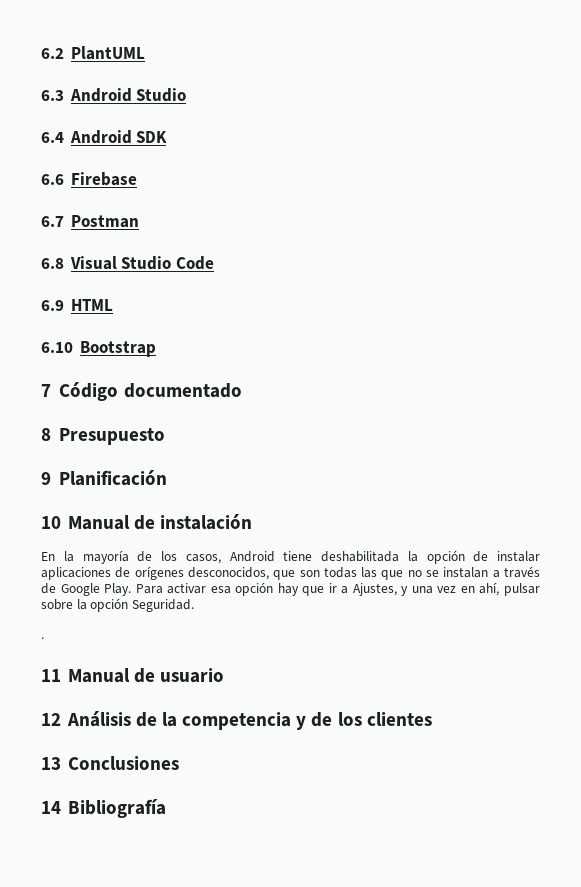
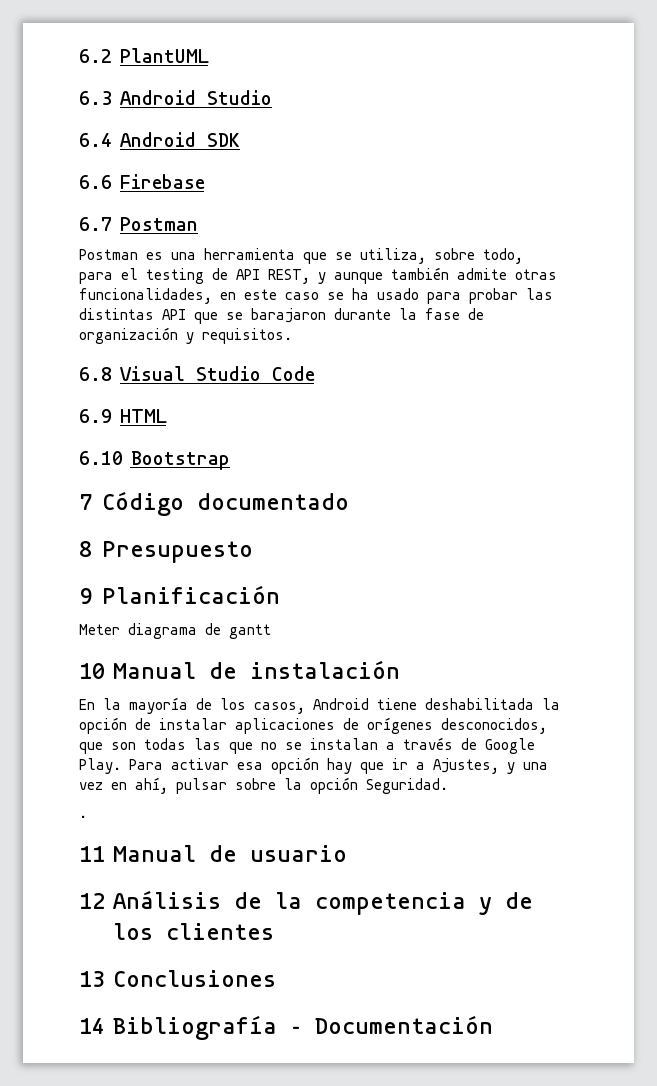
+ Postman es una herramienta que se utiliza, sobre todo, para el testing de API REST, y aunque también admite otras funcionalidades, en este caso se ha usado para probar las distintas API que se barajaron durante la fase de organización y requisitos.
+ Meter diagrama de gantt
- 14 Bibliografía
+ 14 Bibliografía – Documentación

